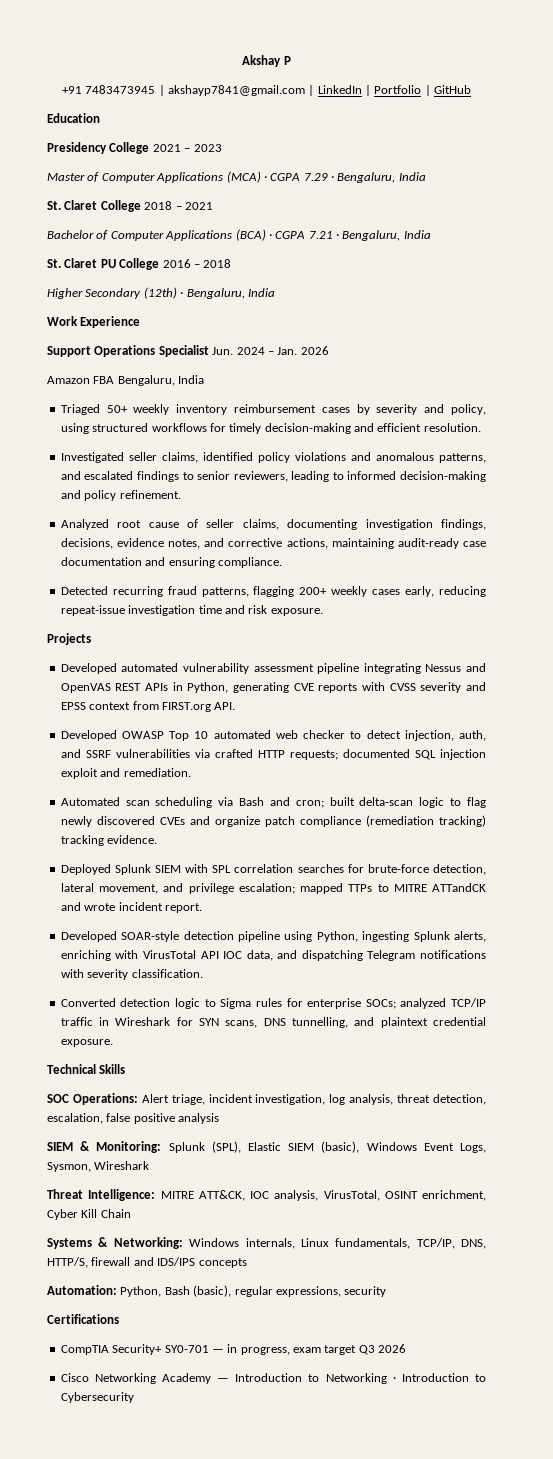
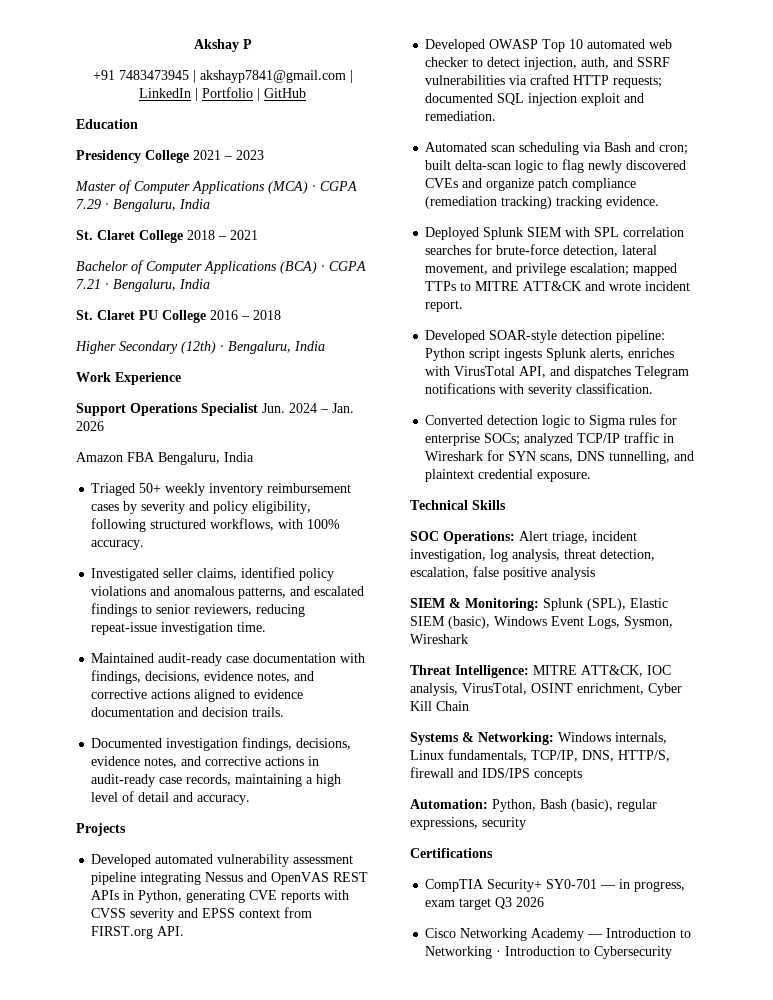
- Triaged 50+ weekly inventory reimbursement cases by severity and policy, using structured workflows for timely decision-making and efficient resolution.
+ Triaged 50+ weekly inventory reimbursement cases by severity and policy eligibility, following structured workflows, with 100% accuracy.
- Investigated seller claims, identified policy violations and anomalous patterns, and escalated findings to senior reviewers, leading to informed decision-making and policy refinement.
- Analyzed root cause of seller claims, documenting investigation findings, decisions, evidence notes, and corrective actions, maintaining audit-ready case documentation and ensuring compliance.
- Detected recurring fraud patterns, flagging 200+ weekly cases early, reducing repeat-issue investigation time and risk exposure.
+ Investigated seller claims, identified policy violations and anomalous patterns, and escalated findings to senior reviewers, reducing repeat-issue investigation time.
+ Maintained audit-ready case documentation with findings, decisions, evidence notes, and corrective actions aligned to evidence documentation and decision trails.
+ Documented investigation findings, decisions, evidence notes, and corrective actions in audit-ready case records, maintaining a high level of detail and accuracy.
- Deployed Splunk SIEM with SPL correlation searches for brute-force detection, lateral movement, and privilege escalation; mapped TTPs to MITRE ATTandCK and wrote incident report.
+ Deployed Splunk SIEM with SPL correlation searches for brute-force detection, lateral movement, and privilege escalation; mapped TTPs to MITRE ATT&CK and wrote incident report.
- Developed SOAR-style detection pipeline using Python, ingesting Splunk alerts, enriching with VirusTotal API IOC data, and dispatching Telegram notifications with severity classification.
+ Developed SOAR-style detection pipeline: Python script ingests Splunk alerts, enriches with VirusTotal API, and dispatches Telegram notifications with severity classification.

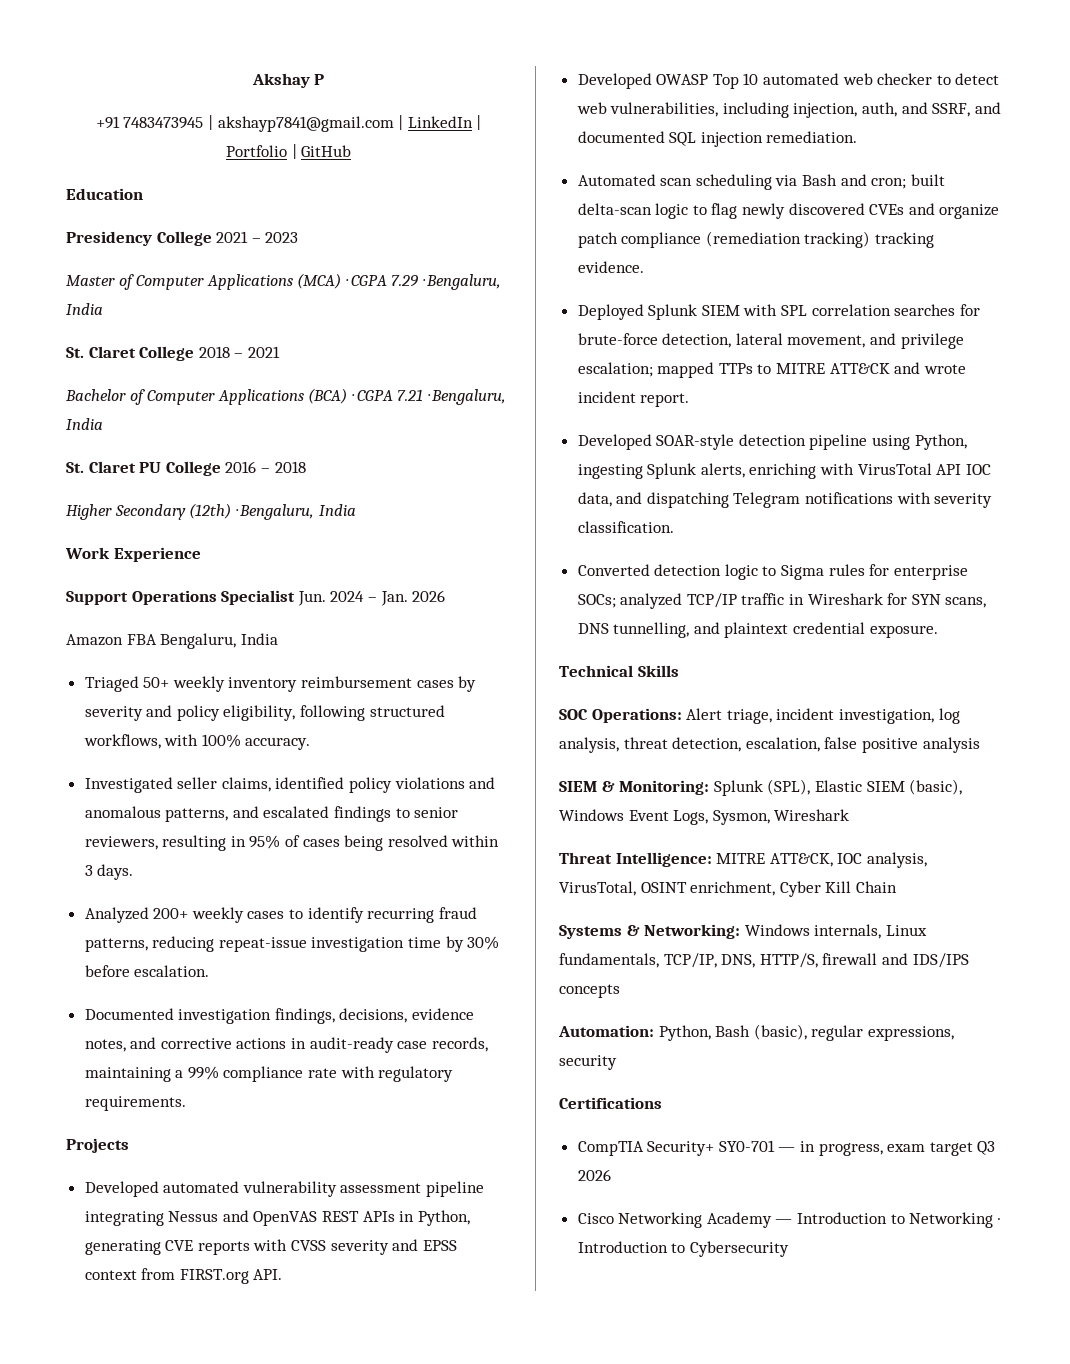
- Investigated seller claims, identified policy violations and anomalous patterns, and escalated findings to senior reviewers, reducing repeat-issue investigation time.
- Maintained audit-ready case documentation with findings, decisions, evidence notes, and corrective actions aligned to evidence documentation and decision trails.
+ Investigated seller claims, identified policy violations and anomalous patterns, and escalated findings to senior reviewers, resulting in 95% of cases being resolved within 3 days.
+ Analyzed 200+ weekly cases to identify recurring fraud patterns, reducing repeat-issue investigation time by 30% before escalation.
- Documented investigation findings, decisions, evidence notes, and corrective actions in audit-ready case records, maintaining a high level of detail and accuracy.
+ Documented investigation findings, decisions, evidence notes, and corrective actions in audit-ready case records, maintaining a 99% compliance rate with regulatory requirements.
- Developed OWASP Top 10 automated web checker to detect injection, auth, and SSRF vulnerabilities via crafted HTTP requests; documented SQL injection exploit and remediation.
+ Developed OWASP Top 10 automated web checker to detect web vulnerabilities, including injection, auth, and SSRF, and documented SQL injection remediation.
- Developed SOAR-style detection pipeline: Python script ingests Splunk alerts, enriches with VirusTotal API, and dispatches Telegram notifications with severity classification.
+ Developed SOAR-style detection pipeline using Python, ingesting Splunk alerts, enriching with VirusTotal API IOC data, and dispatching Telegram notifications with severity classification.

